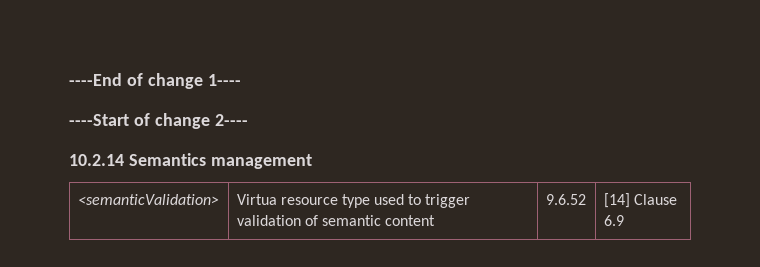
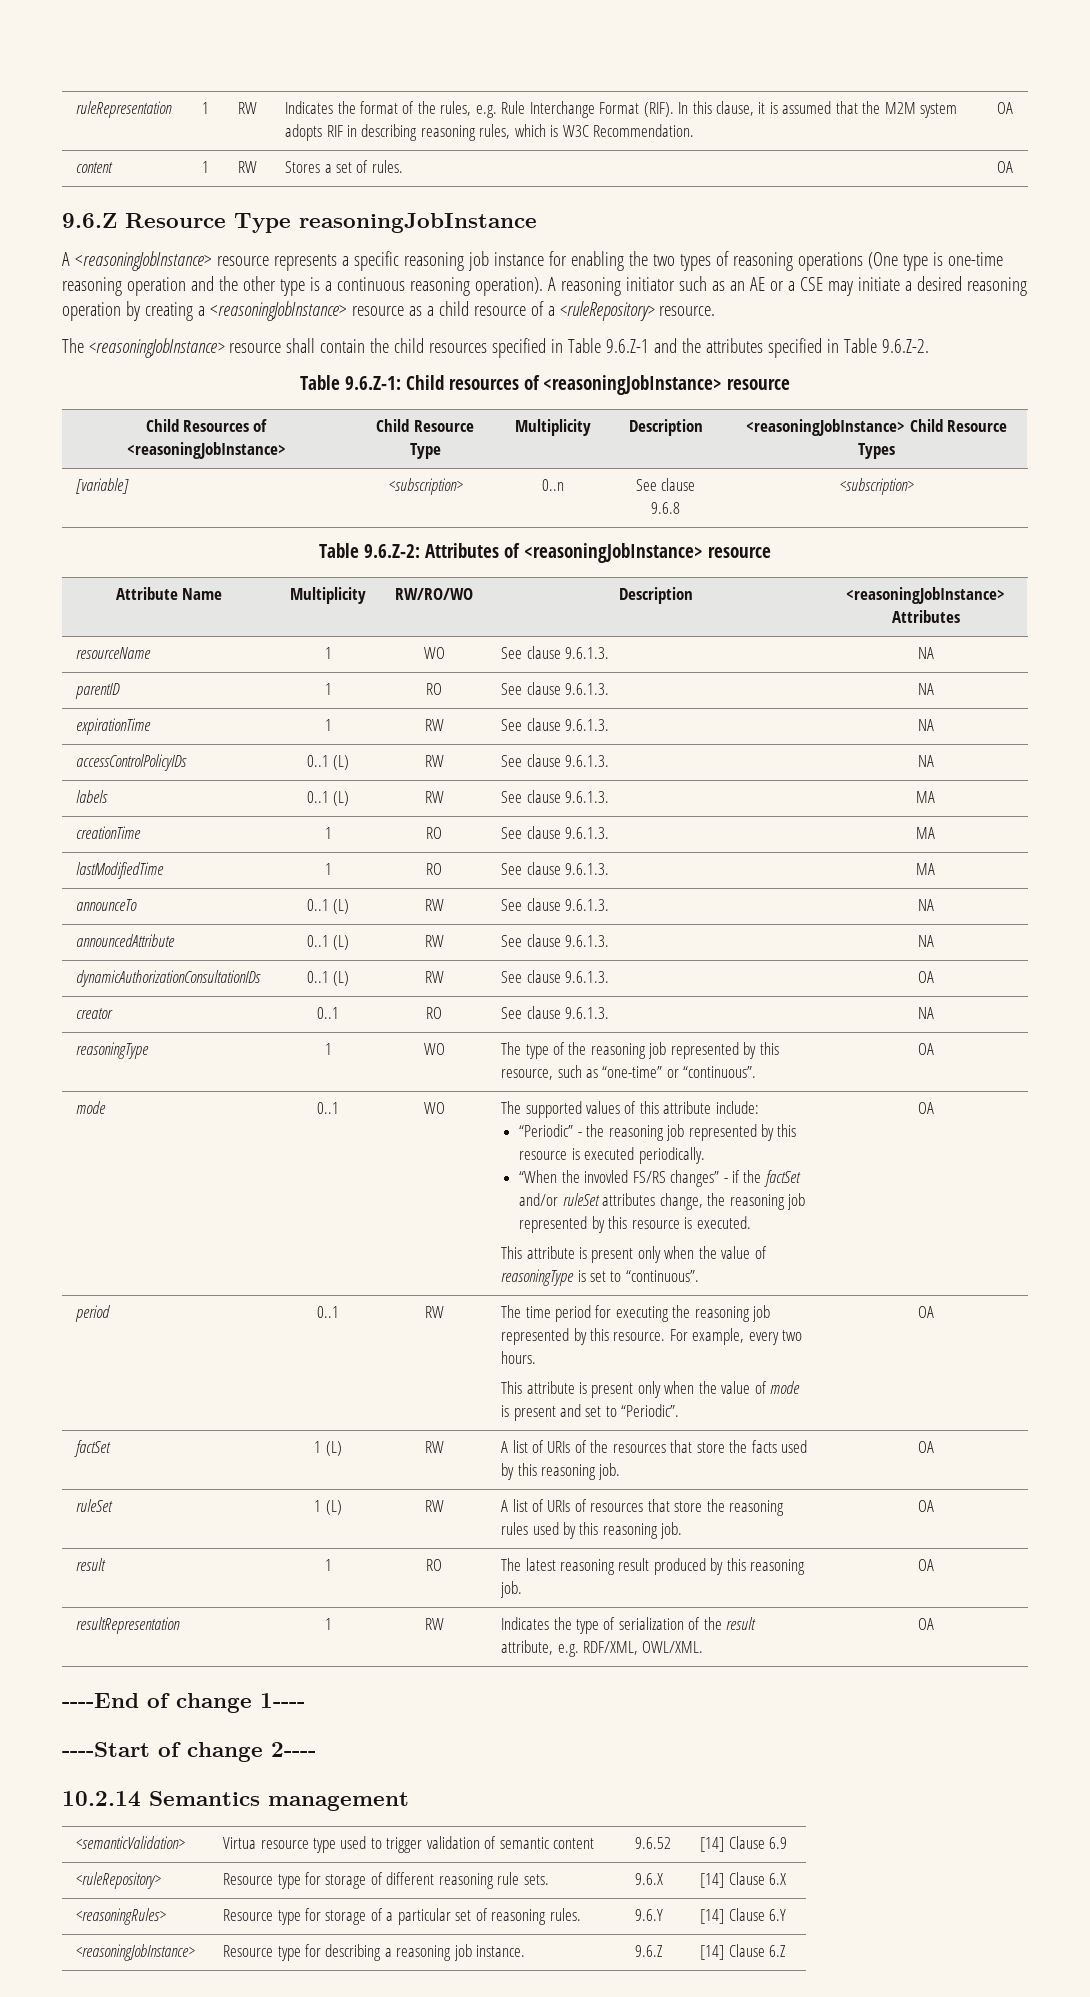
+ ruleRepresentation | 1 | RW | Indicates the format of the rules, e.g. Rule Interchange Format (RIF). In this clause, it is assumed that the M2M system adopts RIF in describing reasoning rules, which is W3C Recommendation. | OA
+ content | 1 | RW | Stores a set of rules. | OA
+ 9.6.Z Resource Type reasoningJobInstance
+ A <reasoningJobInstance> resource represents a specific reasoning job instance for enabling the two types of reasoning operations (One type is one-time reasoning operation and the other type is a continuous reasoning operation). A reasoning initiator such as an AE or a CSE may initiate a desired reasoning operation by creating a <reasoningJobInstance> resource as a child resource of a <ruleRepository> resource.
+ The <reasoningJobInstance> resource shall contain the child resources specified in Table 9.6.Z-1 and the attributes specified in Table 9.6.Z-2.
+ Table 9.6.Z-1: Child resources of <reasoningJobInstance> resource
+ Child Resources of <reasoningJobInstance> | Child Resource Type | Multiplicity | Description | <reasoningJobInstance> Child Resource Types
+ [variable] | <subscription> | 0..n | See clause 9.6.8 | <subscription>
+ Table 9.6.Z-2: Attributes of <reasoningJobInstance> resource
+ Attribute Name | Multiplicity | RW/RO/WO | Description | <reasoningJobInstance> Attributes
+ resourceName | 1 | WO | See clause 9.6.1.3. | NA
+ parentID | 1 | RO | See clause 9.6.1.3. | NA
+ expirationTime | 1 | RW | See clause 9.6.1.3. | NA
+ accessControlPolicyIDs | 0..1 (L) | RW | See clause 9.6.1.3. | NA
+ labels | 0..1 (L) | RW | See clause 9.6.1.3. | MA
+ creationTime | 1 | RO | See clause 9.6.1.3. | MA
+ lastModifiedTime | 1 | RO | See clause 9.6.1.3. | MA
+ announceTo | 0..1 (L) | RW | See clause 9.6.1.3. | NA
+ announcedAttribute | 0..1 (L) | RW | See clause 9.6.1.3. | NA
+ dynamicAuthorizationConsultationIDs | 0..1 (L) | RW | See clause 9.6.1.3. | OA
+ creator | 0..1 | RO | See clause 9.6.1.3. | NA
+ reasoningType | 1 | WO | The type of the reasoning job represented by this resource, such as “one-time” or “continuous”. | OA
+ mode | 0..1 | WO | The supported values of this attribute include:
+ “Periodic” - the reasoning job represented by this resource is executed periodically.
+ “When the invovled FS/RS changes” - if the factSet and/or ruleSet attributes change, the reasoning job represented by this resource is executed.
+ This attribute is present only when the value of reasoningType is set to “continuous”. | OA
+ period | 0..1 | RW | The time period for executing the reasoning job represented by this resource. For example, every two hours.
+ This attribute is present only when the value of mode is present and set to “Periodic”. | OA
+ factSet | 1 (L) | RW | A list of URIs of the resources that store the facts used by this reasoning job. | OA
+ ruleSet | 1 (L) | RW | A list of URIs of resources that store the reasoning rules used by this reasoning job. | OA
+ result | 1 | RO | The latest reasoning result produced by this reasoning job. | OA
+ resultRepresentation | 1 | RW | Indicates the type of serialization of the result attribute, e.g. RDF/XML, OWL/XML. | OA
+ <ruleRepository> | Resource type for storage of different reasoning rule sets. | 9.6.X | [14] Clause 6.X
+ <reasoningRules> | Resource type for storage of a particular set of reasoning rules. | 9.6.Y | [14] Clause 6.Y
+ <reasoningJobInstance> | Resource type for describing a reasoning job instance. | 9.6.Z | [14] Clause 6.Z

